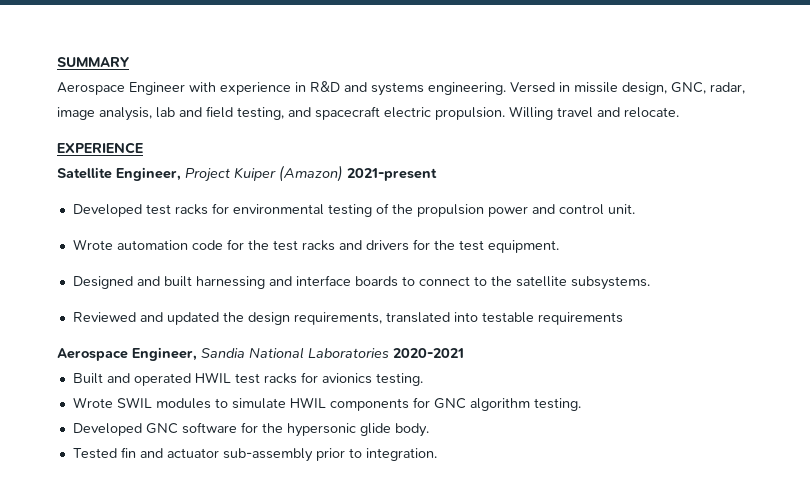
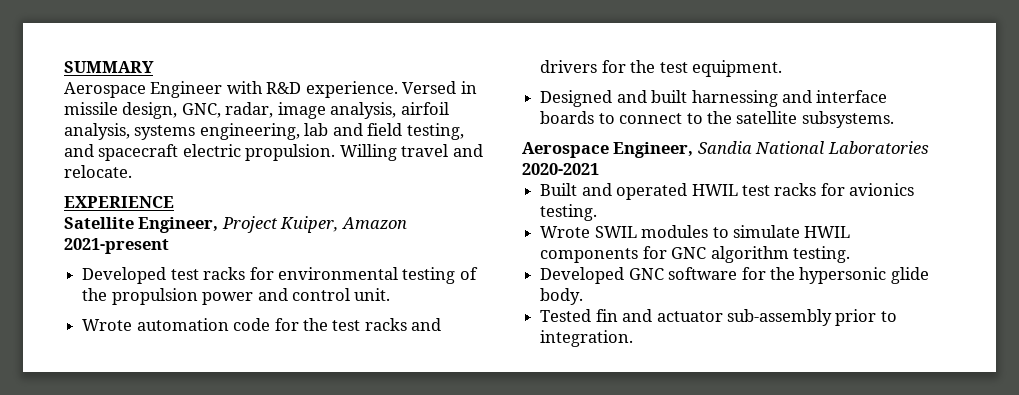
- Aerospace Engineer with experience in R&D and systems engineering.
+ Aerospace Engineer with R&D experience.
- Versed in missile design, GNC, radar, image analysis, lab and field testing, and spacecraft electric propulsion.
+ Versed in missile design, GNC, radar, image analysis, airfoil analysis, systems engineering, lab and field testing, and spacecraft electric propulsion.
- Satellite Engineer, Project Kuiper (Amazon) 2021-present
+ Satellite Engineer, Project Kuiper, Amazon 2021-present
- Reviewed and updated the design requirements, translated into testable requirements

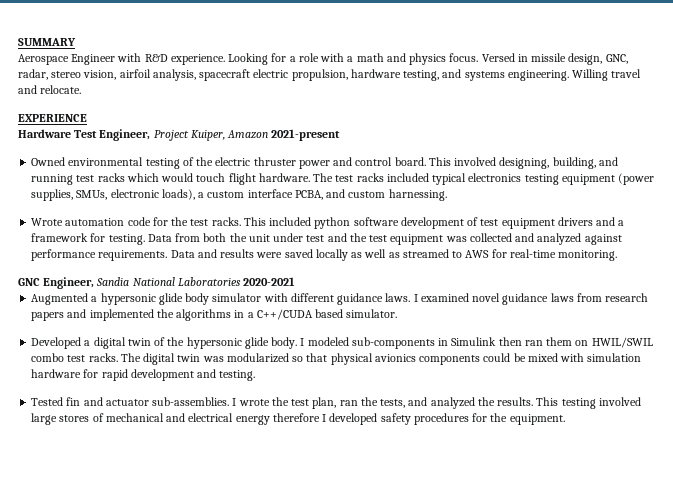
+ Looking for a role with a math and physics focus.
- Versed in missile design, GNC, radar, image analysis, airfoil analysis, systems engineering, lab and field testing, and spacecraft electric propulsion.
+ Versed in missile design, GNC, radar, stereo vision, airfoil analysis, spacecraft electric propulsion, hardware testing, and systems engineering.
- Satellite Engineer, Project Kuiper, Amazon 2021-present
+ Hardware Test Engineer, Project Kuiper, Amazon 2021-present
- Developed test racks for environmental testing of the propulsion power and control unit.
+ Owned environmental testing of the electric thruster power and control board. This involved designing, building, and running test racks which would touch flight hardware. The test racks included typical electronics testing equipment (power supplies, SMUs, electronic loads), a custom interface PCBA, and custom harnessing.
- Wrote automation code for the test racks and drivers for the test equipment.
- Designed and built harnessing and interface boards to connect to the satellite subsystems.
- Aerospace Engineer, Sandia National Laboratories 2020-2021
+ Wrote automation code for the test racks. This included python software development of test equipment drivers and a framework for testing. Data from both the unit under test and the test equipment was collected and analyzed against performance requirements. Data and results were saved locally as well as streamed to AWS for real-time monitoring.
+ GNC Engineer, Sandia National Laboratories 2020-2021
- Built and operated HWIL test racks for avionics testing.
- Wrote SWIL modules to simulate HWIL components for GNC algorithm testing.
- Developed GNC software for the hypersonic glide body.
- Tested fin and actuator sub-assembly prior to integration.
+ Augmented a hypersonic glide body simulator with different guidance laws. I examined novel guidance laws from research papers and implemented the algorithms in a C++/CUDA based simulator.
+ Developed a digital twin of the hypersonic glide body. I modeled sub-components in Simulink then ran them on HWIL/SWIL combo test racks. The digital twin was modularized so that physical avionics components could be mixed with simulation hardware for rapid development and testing.
+ Tested fin and actuator sub-assemblies. I wrote the test plan, ran the tests, and analyzed the results. This testing involved large stores of mechanical and electrical energy therefore I developed safety procedures for the equipment.

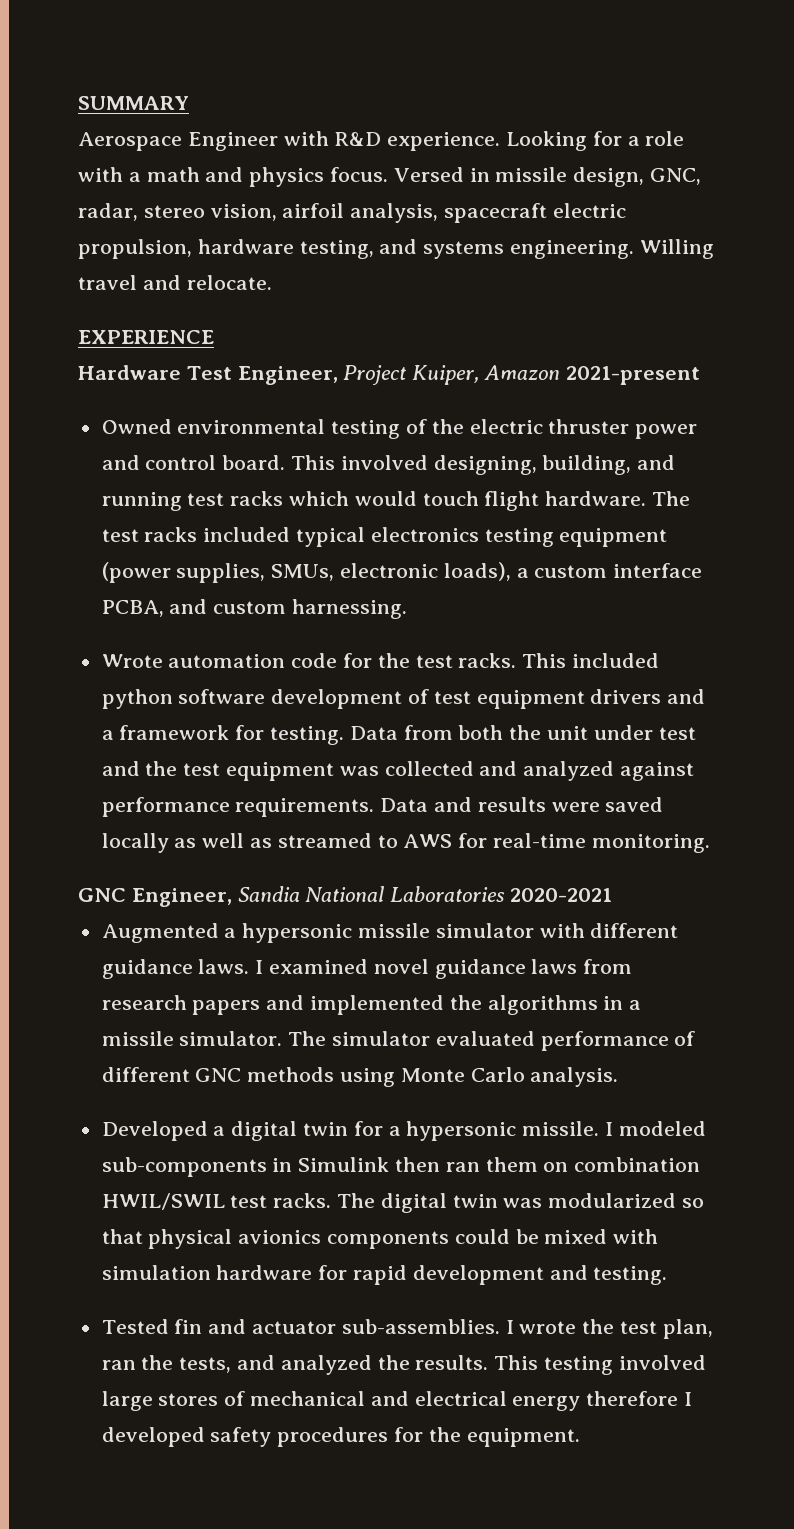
- Augmented a hypersonic glide body simulator with different guidance laws.
+ Augmented a hypersonic missile simulator with different guidance laws.
- I examined novel guidance laws from research papers and implemented the algorithms in a C++/CUDA based simulator.
+ I examined novel guidance laws from research papers and implemented the algorithms in a missile simulator. The simulator evaluated performance of different GNC methods using Monte Carlo analysis.
- Developed a digital twin of the hypersonic glide body.
+ Developed a digital twin for a hypersonic missile.
- I modeled sub-components in Simulink then ran them on HWIL/SWIL combo test racks.
+ I modeled sub-components in Simulink then ran them on combination HWIL/SWIL test racks.

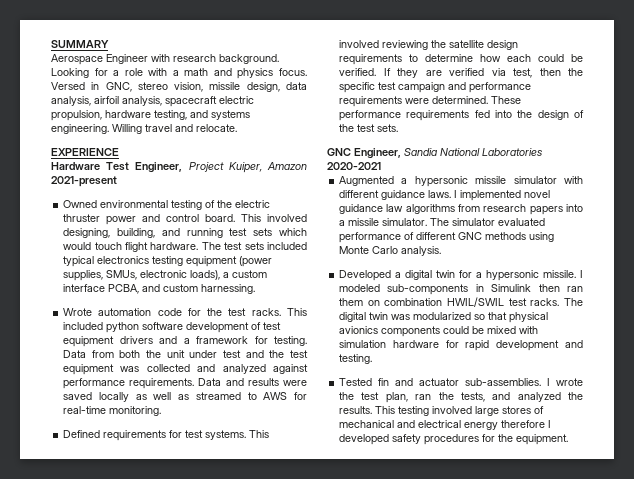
- Aerospace Engineer with R&D experience.
+ Aerospace Engineer with research background.
- Versed in missile design, GNC, radar, stereo vision, airfoil analysis, spacecraft electric propulsion, hardware testing, and systems engineering.
+ Versed in GNC, stereo vision, missile design, data analysis, airfoil analysis, spacecraft electric propulsion, hardware testing, and systems engineering.
- This involved designing, building, and running test racks which would touch flight hardware.
+ This involved designing, building, and running test sets which would touch flight hardware.
- The test racks included typical electronics testing equipment (power supplies, SMUs, electronic loads), a custom interface PCBA, and custom harnessing.
+ The test sets included typical electronics testing equipment (power supplies, SMUs, electronic loads), a custom interface PCBA, and custom harnessing.
+ Defined requirements for test systems. This involved reviewing the satellite design requirements to determine how each could be verified. If they are verified via test, then the specific test campaign and performance requirements were determined. These performance requirements fed into the design of the test sets.
- I examined novel guidance laws from research papers and implemented the algorithms in a missile simulator.
+ I implemented novel guidance law algorithms from research papers into a missile simulator.

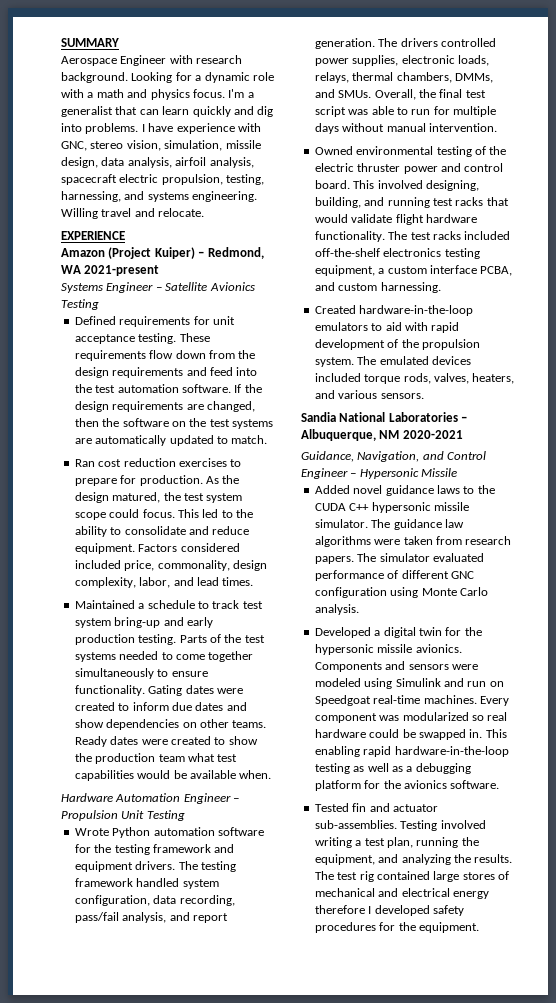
- Looking for a role with a math and physics focus.
+ Looking for a dynamic role with a math and physics focus.
- Versed in GNC, stereo vision, missile design, data analysis, airfoil analysis, spacecraft electric propulsion, hardware testing, and systems engineering.
+ I'm a generalist that can learn quickly and dig into problems. I have experience with GNC, stereo vision, simulation, missile design, data analysis, airfoil analysis, spacecraft electric propulsion, testing, harnessing, and systems engineering.
- Hardware Test Engineer, Project Kuiper, Amazon 2021-present
+ Amazon (Project Kuiper) – Redmond, WA 2021-present
+ Systems Engineer – Satellite Avionics Testing
+ Defined requirements for unit acceptance testing. These requirements flow down from the design requirements and feed into the test automation software. If the design requirements are changed, then the software on the test systems are automatically updated to match.
+ Ran cost reduction exercises to prepare for production. As the design matured, the test system scope could focus. This led to the ability to consolidate and reduce equipment. Factors considered included price, commonality, design complexity, labor, and lead times.
+ Maintained a schedule to track test system bring-up and early production testing. Parts of the test systems needed to come together simultaneously to ensure functionality. Gating dates were created to inform due dates and show dependencies on other teams. Ready dates were created to show the production team what test capabilities would be available when.
+ Hardware Automation Engineer – Propulsion Unit Testing
+ Wrote Python automation software for the testing framework and equipment drivers. The testing framework handled system configuration, data recording, pass/fail analysis, and report generation. The drivers controlled power supplies, electronic loads, relays, thermal chambers, DMMs, and SMUs. Overall, the final test script was able to run for multiple days without manual intervention.
- This involved designing, building, and running test sets which would touch flight hardware. The test sets included typical electronics testing equipment (power supplies, SMUs, electronic loads), a custom interface PCBA, and custom harnessing.
+ This involved designing, building, and running test racks that would validate flight hardware functionality. The test racks included off-the-shelf electronics testing equipment, a custom interface PCBA, and custom harnessing.
- Wrote automation code for the test racks. This included python software development of test equipment drivers and a framework for testing. Data from both the unit under test and the test equipment was collected and analyzed against performance requirements. Data and results were saved locally as well as streamed to AWS for real-time monitoring.
- Defined requirements for test systems. This involved reviewing the satellite design requirements to determine how each could be verified. If they are verified via test, then the specific test campaign and performance requirements were determined. These performance requirements fed into the design of the test sets.
- GNC Engineer, Sandia National Laboratories 2020-2021
- Augmented a hypersonic missile simulator with different guidance laws. I implemented novel guidance law algorithms from research papers into a missile simulator.
+ Created hardware-in-the-loop emulators to aid with rapid development of the propulsion system. The emulated devices included torque rods, valves, heaters, and various sensors.
+ Sandia National Laboratories – Albuquerque, NM 2020-2021
+ Guidance, Navigation, and Control Engineer – Hypersonic Missile
+ Added novel guidance laws to the CUDA C++ hypersonic missile simulator. The guidance law algorithms were taken from research papers.
- The simulator evaluated performance of different GNC methods using Monte Carlo analysis.
+ The simulator evaluated performance of different GNC configuration using Monte Carlo analysis.
- Developed a digital twin for a hypersonic missile. I modeled sub-components in Simulink then ran them on combination HWIL/SWIL test racks. The digital twin was modularized so that physical avionics components could be mixed with simulation hardware for rapid development and testing.
+ Developed a digital twin for the hypersonic missile avionics. Components and sensors were modeled using Simulink and run on Speedgoat real-time machines. Every component was modularized so real hardware could be swapped in. This enabling rapid hardware-in-the-loop testing as well as a debugging platform for the avionics software.
- I wrote the test plan, ran the tests, and analyzed the results. This testing involved large stores of mechanical and electrical energy therefore I developed safety procedures for the equipment.
+ Testing involved writing a test plan, running the equipment, and analyzing the results. The test rig contained large stores of mechanical and electrical energy therefore I developed safety procedures for the equipment.

